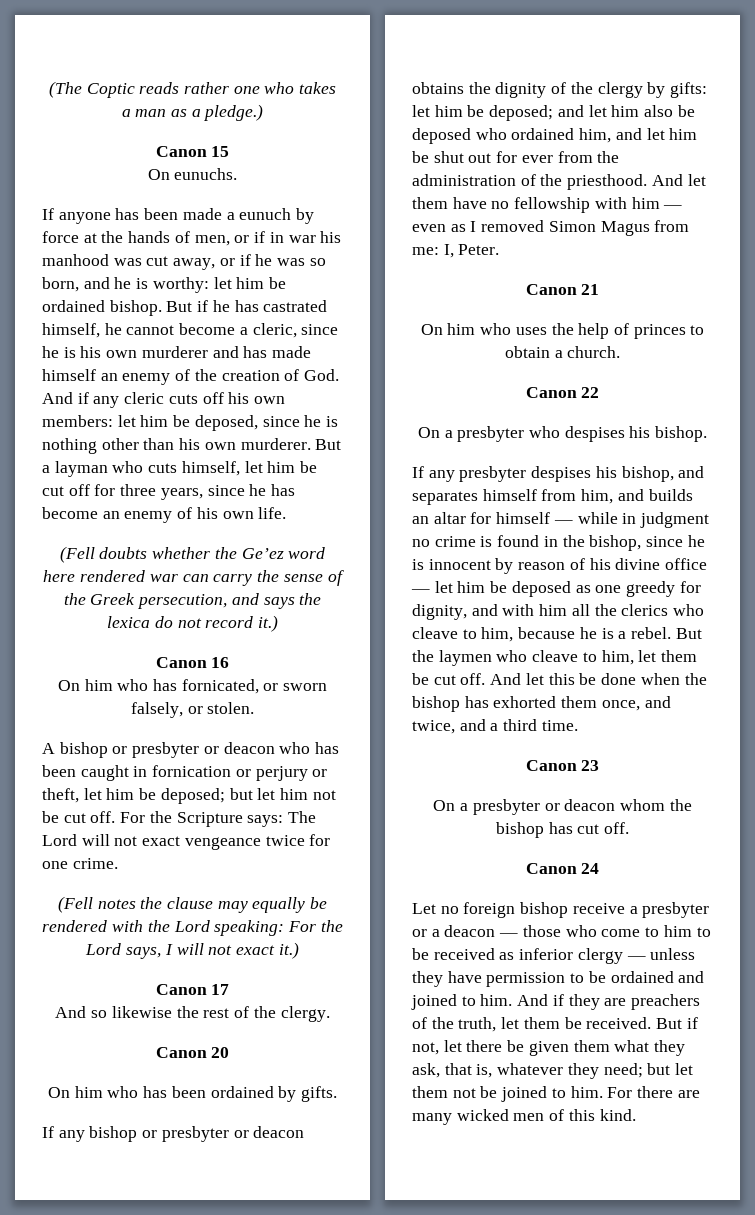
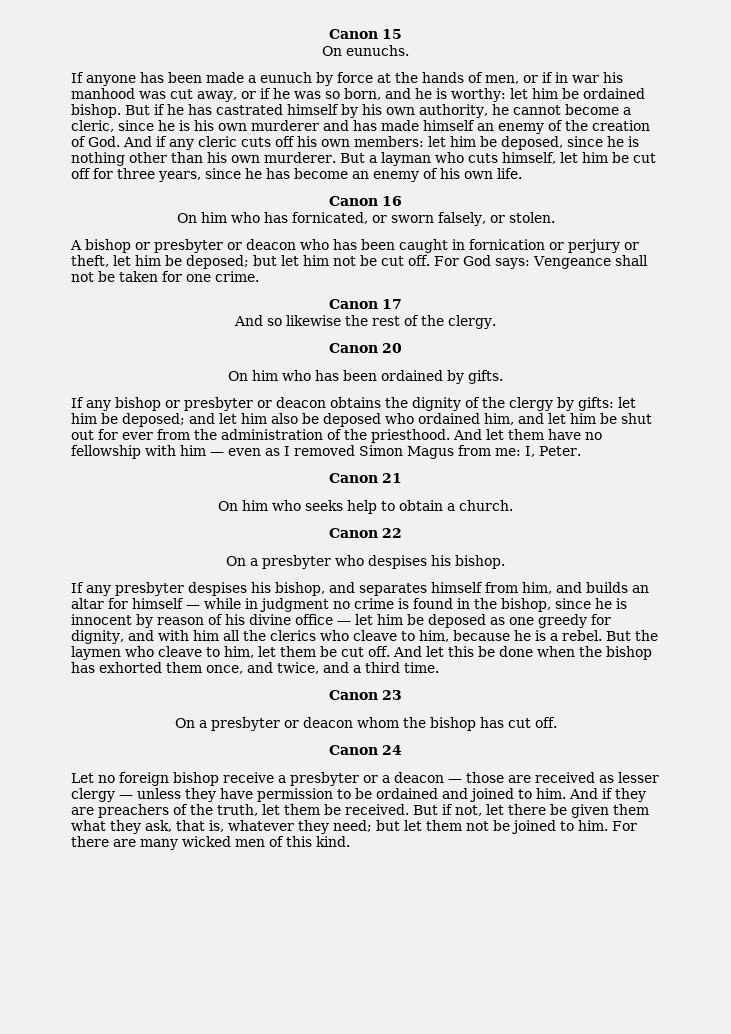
- (The Coptic reads rather one who takes a man as a pledge.)
- But if he has castrated himself, he cannot become a cleric, since he is his own murderer and has made himself an enemy of the creation of God. And if any cleric cuts off his own members: let him be deposed, since he is nothing other than his own murderer.
+ But if he has castrated himself by his own authority, he cannot become a cleric, since he is his own murderer and has made himself an enemy of the creation of God. And if any cleric cuts off his own members: let him be deposed, since he is nothing other than his own murderer.
- (Fell doubts whether the Ge’ez word here rendered war can carry the sense of the Greek persecution, and says the lexica do not record it.)
- For the Scripture says: The Lord will not exact vengeance twice for one crime.
- (Fell notes the clause may equally be rendered with the Lord speaking: For the Lord says, I will not exact it.)
+ For God says: Vengeance shall not be taken for one crime.
- On him who uses the help of princes to obtain a church.
+ On him who seeks help to obtain a church.
- Let no foreign bishop receive a presbyter or a deacon — those who come to him to be received as inferior clergy — unless they have permission to be ordained and joined to him.
+ Let no foreign bishop receive a presbyter or a deacon — those are received as lesser clergy — unless they have permission to be ordained and joined to him.

